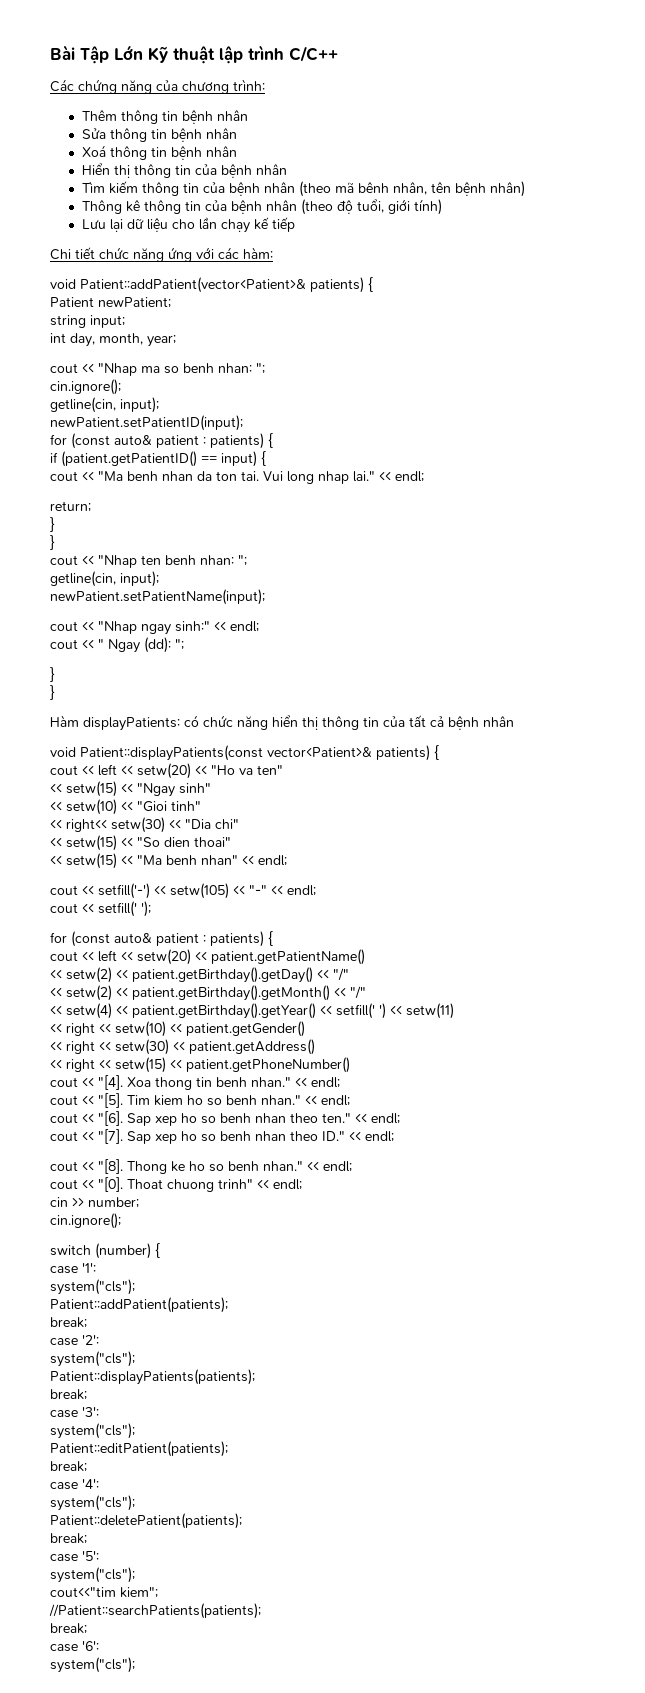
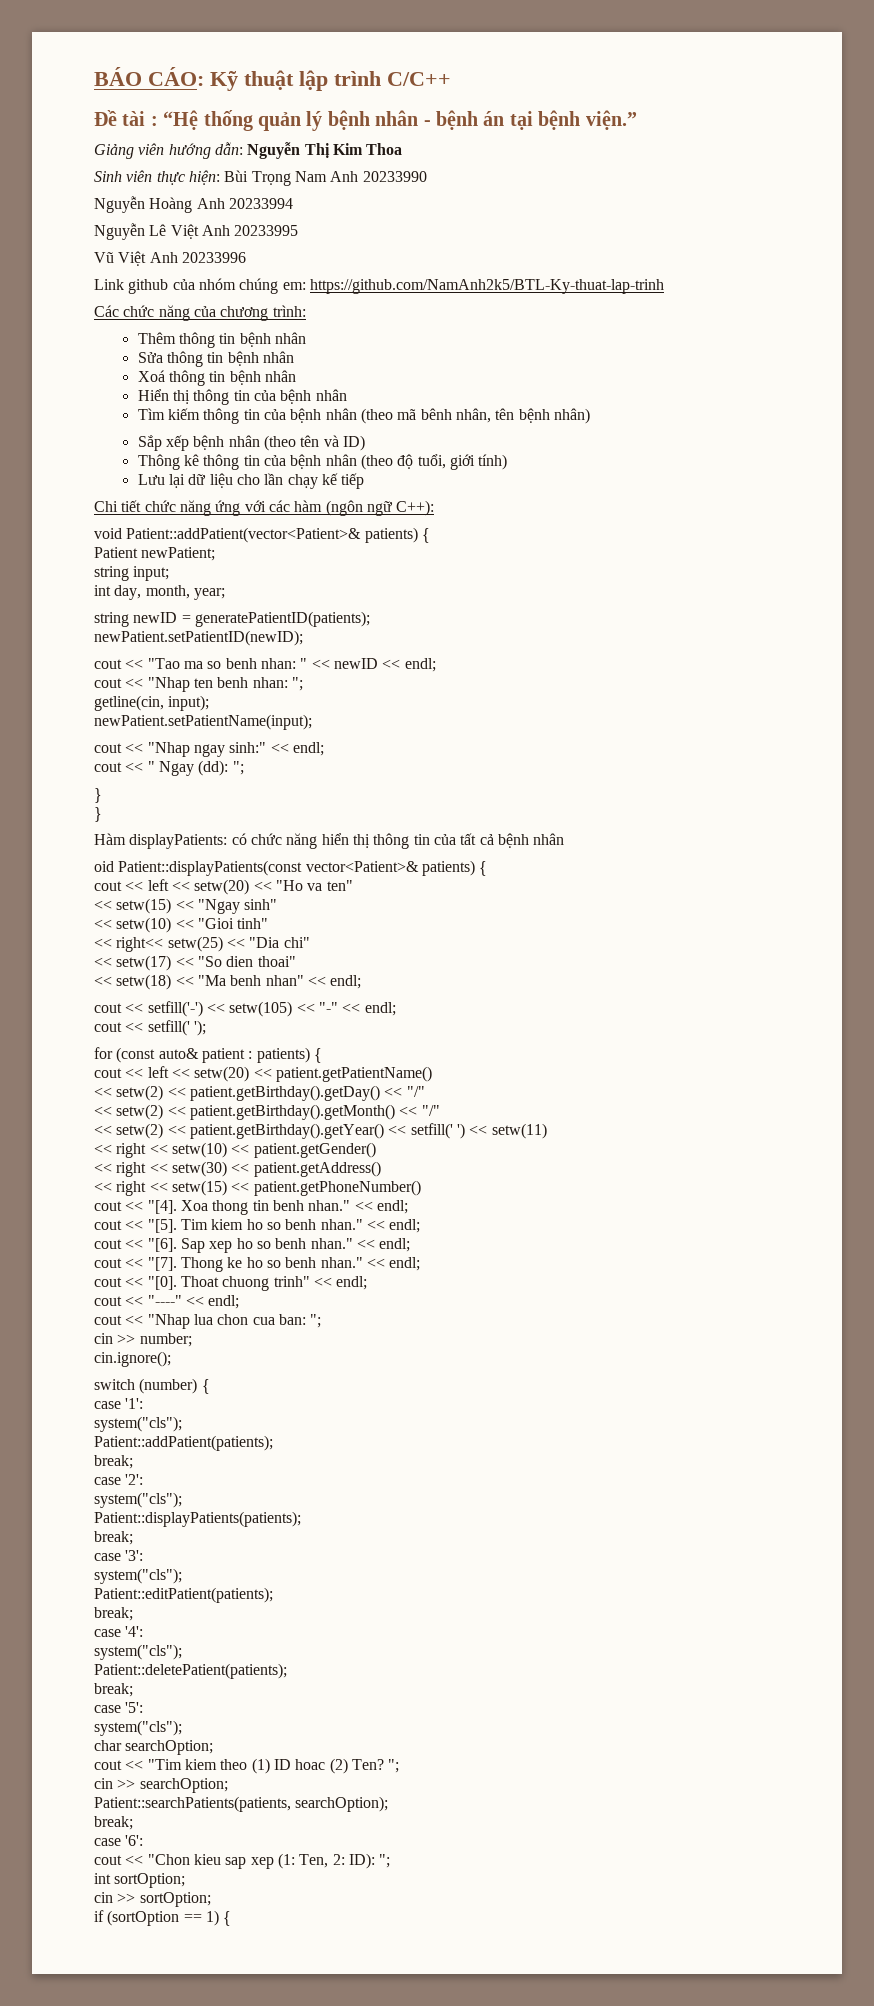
- Bài Tập Lớn Kỹ thuật lập trình C/C++
+ BÁO CÁO: Kỹ thuật lập trình C/C++
+ Đề tài : “Hệ thống quản lý bệnh nhân - bệnh án tại bệnh viện.”
+ Giảng viên hướng dẫn: Nguyễn Thị Kim Thoa
+ Sinh viên thực hiện: Bùi Trọng Nam Anh 20233990
+ Nguyễn Hoàng Anh 20233994
+ Nguyễn Lê Việt Anh 20233995
+ Vũ Việt Anh 20233996
+ Link github của nhóm chúng em: https://github.com/NamAnh2k5/BTL-Ky-thuat-lap-trinh
- Các chứng năng của chương trình:
+ Các chức năng của chương trình:
+ Sắp xếp bệnh nhân (theo tên và ID)
- Chi tiết chức năng ứng với các hàm:
+ Chi tiết chức năng ứng với các hàm (ngôn ngữ C++):
- cout << "Nhap ma so benh nhan: ";
- cin.ignore();
- getline(cin, input);
- newPatient.setPatientID(input);
- for (const auto& patient : patients) {
- if (patient.getPatientID() == input) {
- cout << "Ma benh nhan da ton tai. Vui long nhap lai." << endl;
- return;
- }
- }
+ string newID = generatePatientID(patients);
+ newPatient.setPatientID(newID);
+ cout << "Tao ma so benh nhan: " << newID << endl;
- void Patient::displayPatients(const vector<Patient>& patients) {
+ oid Patient::displayPatients(const vector<Patient>& patients) {
- << right<< setw(30) << "Dia chi"
+ << right<< setw(25) << "Dia chi"
- << setw(15) << "So dien thoai"
+ << setw(17) << "So dien thoai"
- << setw(15) << "Ma benh nhan" << endl;
+ << setw(18) << "Ma benh nhan" << endl;
- << setw(4) << patient.getBirthday().getYear() << setfill(' ') << setw(11)
+ << setw(2) << patient.getBirthday().getYear() << setfill(' ') << setw(11)
- Sap xep ho so benh nhan theo ten."
+ Sap xep ho so benh nhan."
- Sap xep ho so benh nhan theo ID." << endl;
- cout << "[8].
+ cout << "----" << endl;
+ cout << "Nhap lua chon cua ban: ";
- cout<<"tim kiem";
- //Patient::searchPatients(patients);
+ char searchOption;
+ cout << "Tim kiem theo (1) ID hoac (2) Ten? ";
+ cin >> searchOption;
+ Patient::searchPatients(patients, searchOption);
  break;
  case '6':
- system("cls");
+ cout << "Chon kieu sap xep (1: Ten, 2: ID): ";
+ int sortOption;
+ cin >> sortOption;
+ if (sortOption == 1) {

